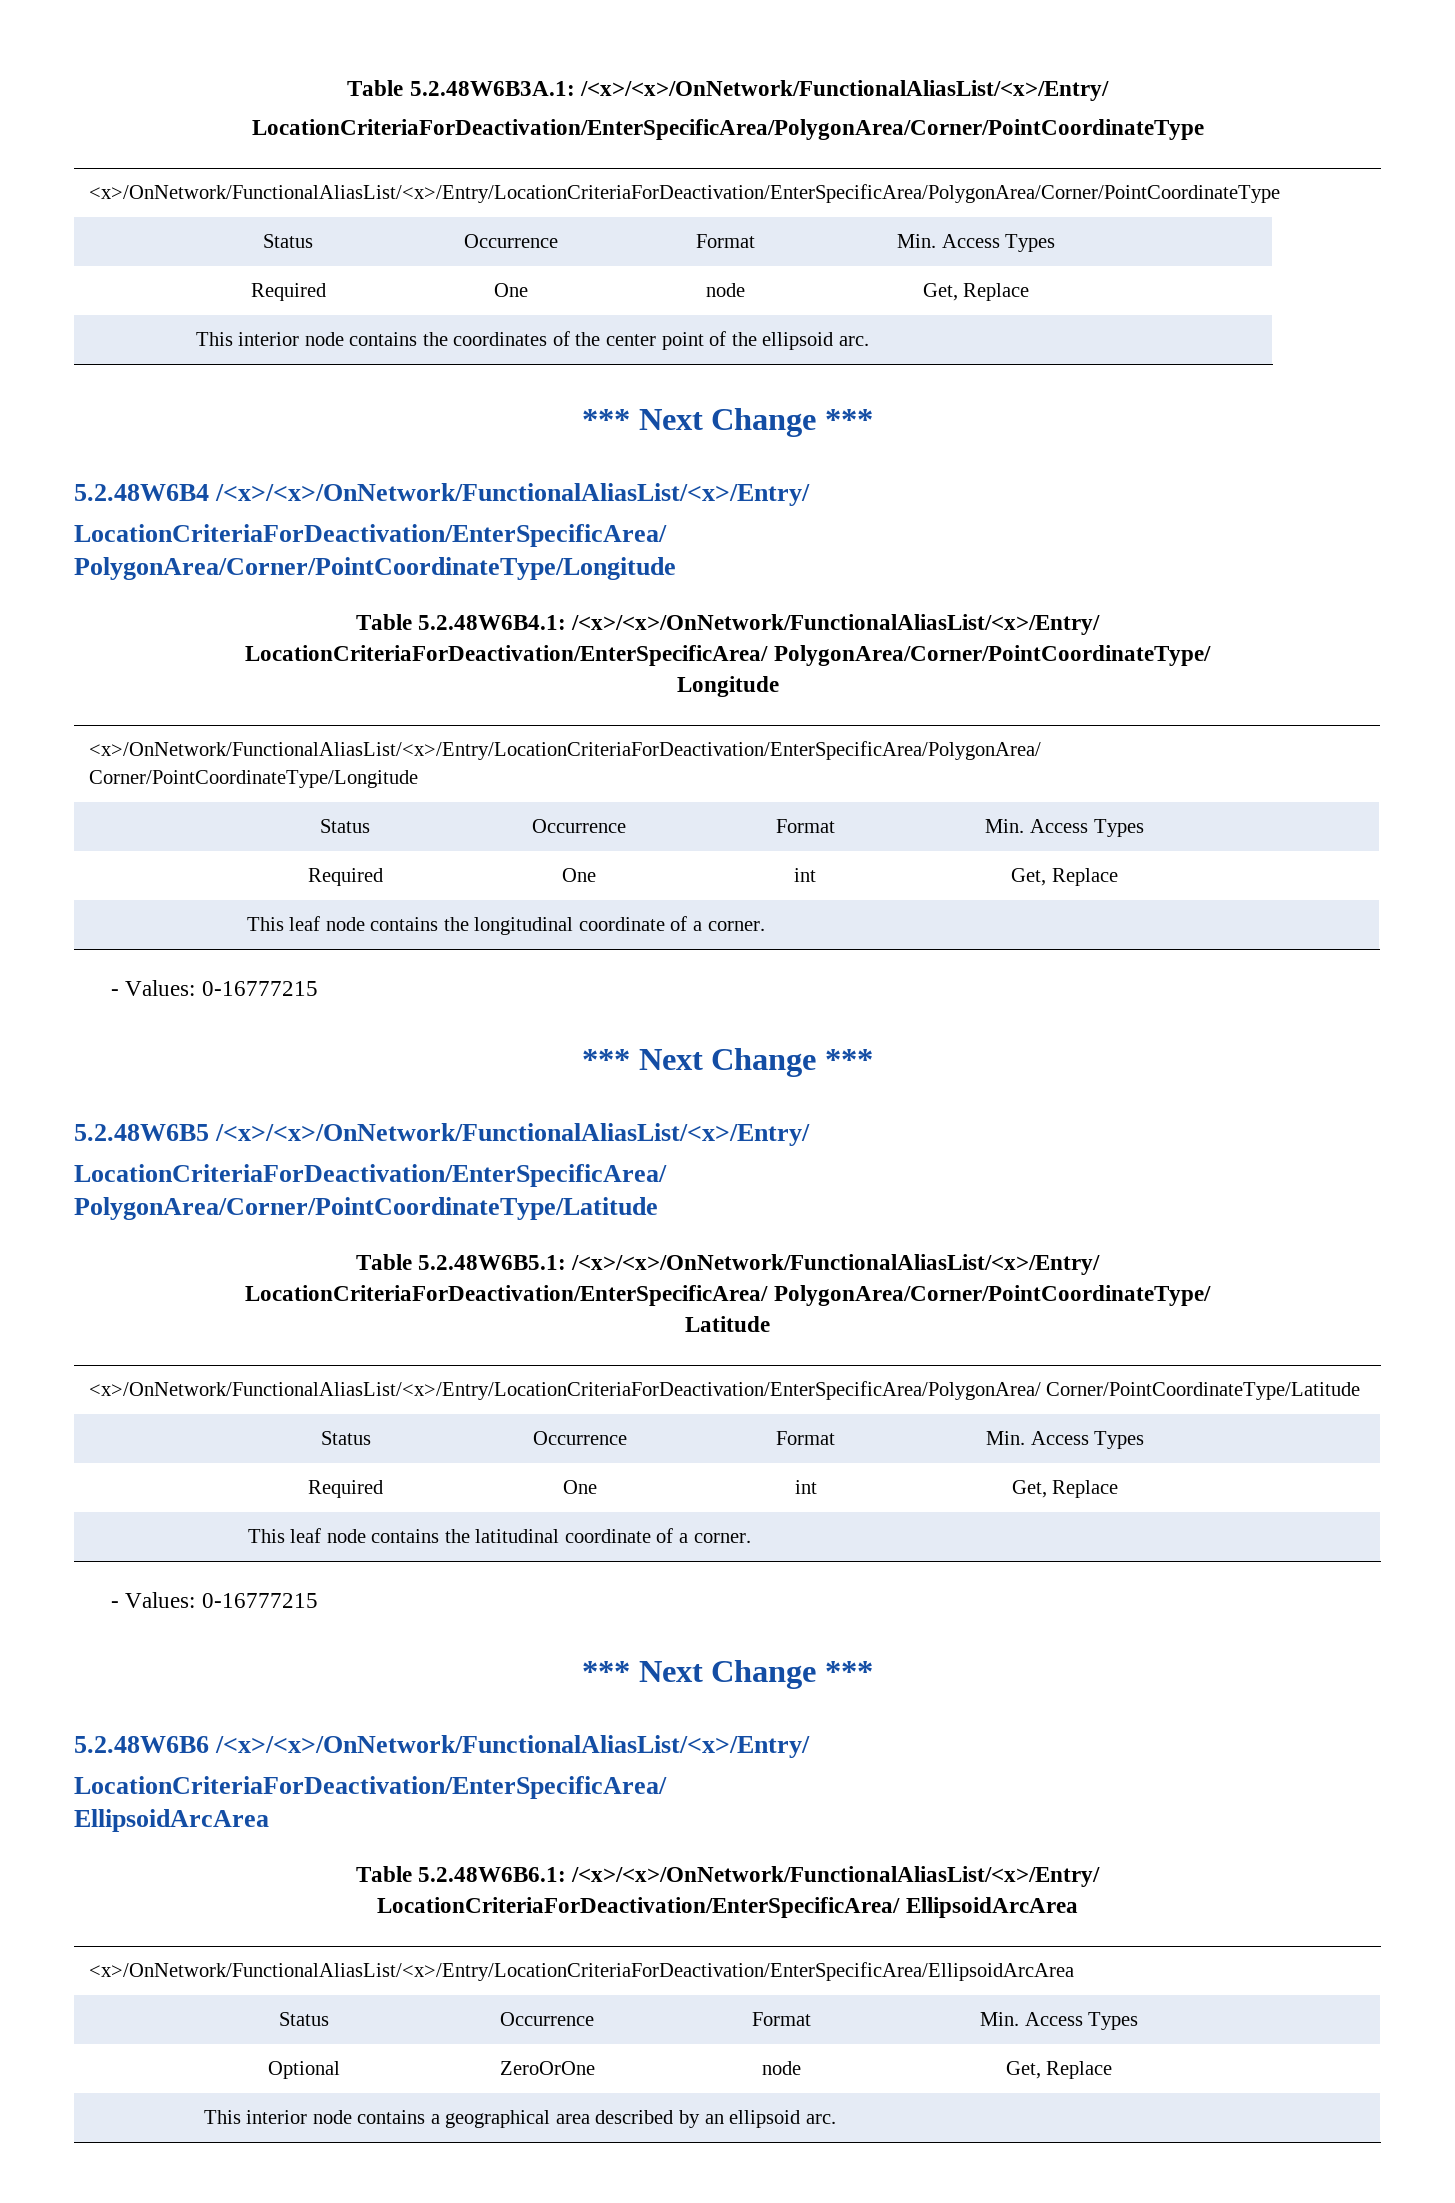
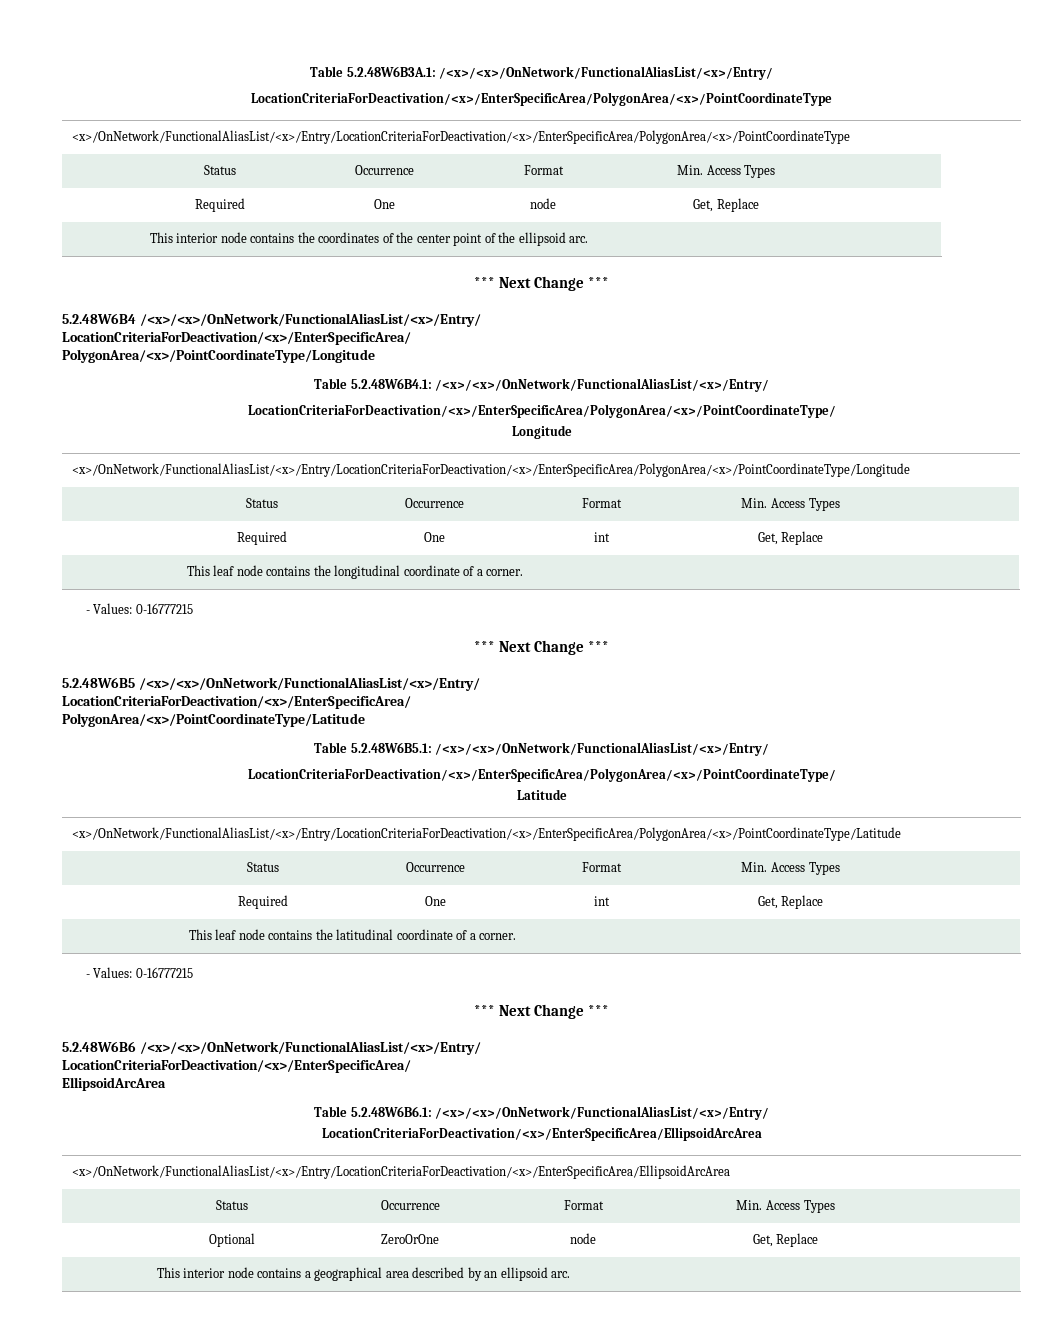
- LocationCriteriaForDeactivation/EnterSpecificArea/PolygonArea/Corner/PointCoordinateType
- <x>/OnNetwork/FunctionalAliasList/<x>/Entry/LocationCriteriaForDeactivation/EnterSpecificArea/PolygonArea/Corner/PointCoordinateType
+ LocationCriteriaForDeactivation/<x>/EnterSpecificArea/PolygonArea/<x>/PointCoordinateType
+ <x>/OnNetwork/FunctionalAliasList/<x>/Entry/LocationCriteriaForDeactivation/<x>/EnterSpecificArea/PolygonArea/<x>/PointCoordinateType
  5.2.48W6B4 /<x>/<x>/OnNetwork/FunctionalAliasList/<x>/Entry/
- LocationCriteriaForDeactivation/EnterSpecificArea/
- PolygonArea/Corner/PointCoordinateType/Longitude
+ LocationCriteriaForDeactivation/<x>/EnterSpecificArea/
+ PolygonArea/<x>/PointCoordinateType/Longitude
  Table 5.2.48W6B4.1: /<x>/<x>/OnNetwork/FunctionalAliasList/<x>/Entry/
- LocationCriteriaForDeactivation/EnterSpecificArea/ PolygonArea/Corner/PointCoordinateType/
+ LocationCriteriaForDeactivation/<x>/EnterSpecificArea/PolygonArea/<x>/PointCoordinateType/
- <x>/OnNetwork/FunctionalAliasList/<x>/Entry/LocationCriteriaForDeactivation/EnterSpecificArea/PolygonArea/ Corner/PointCoordinateType/Longitude
+ <x>/OnNetwork/FunctionalAliasList/<x>/Entry/LocationCriteriaForDeactivation/<x>/EnterSpecificArea/PolygonArea/<x>/PointCoordinateType/Longitude
  5.2.48W6B5 /<x>/<x>/OnNetwork/FunctionalAliasList/<x>/Entry/
- LocationCriteriaForDeactivation/EnterSpecificArea/
- PolygonArea/Corner/PointCoordinateType/Latitude
+ LocationCriteriaForDeactivation/<x>/EnterSpecificArea/
+ PolygonArea/<x>/PointCoordinateType/Latitude
  Table 5.2.48W6B5.1: /<x>/<x>/OnNetwork/FunctionalAliasList/<x>/Entry/
- LocationCriteriaForDeactivation/EnterSpecificArea/ PolygonArea/Corner/PointCoordinateType/
+ LocationCriteriaForDeactivation/<x>/EnterSpecificArea/PolygonArea/<x>/PointCoordinateType/
- <x>/OnNetwork/FunctionalAliasList/<x>/Entry/LocationCriteriaForDeactivation/EnterSpecificArea/PolygonArea/ Corner/PointCoordinateType/Latitude
+ <x>/OnNetwork/FunctionalAliasList/<x>/Entry/LocationCriteriaForDeactivation/<x>/EnterSpecificArea/PolygonArea/<x>/PointCoordinateType/Latitude
  5.2.48W6B6 /<x>/<x>/OnNetwork/FunctionalAliasList/<x>/Entry/
- LocationCriteriaForDeactivation/EnterSpecificArea/
+ LocationCriteriaForDeactivation/<x>/EnterSpecificArea/
- LocationCriteriaForDeactivation/EnterSpecificArea/ EllipsoidArcArea
- <x>/OnNetwork/FunctionalAliasList/<x>/Entry/LocationCriteriaForDeactivation/EnterSpecificArea/EllipsoidArcArea
+ LocationCriteriaForDeactivation/<x>/EnterSpecificArea/EllipsoidArcArea
+ <x>/OnNetwork/FunctionalAliasList/<x>/Entry/LocationCriteriaForDeactivation/<x>/EnterSpecificArea/EllipsoidArcArea

